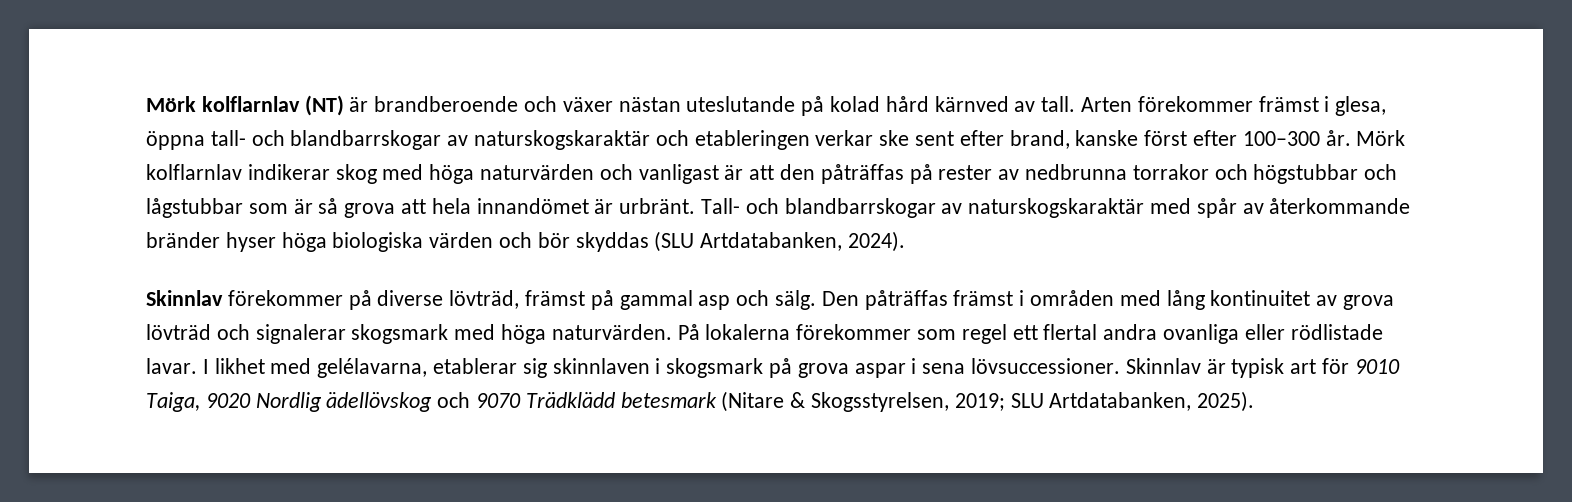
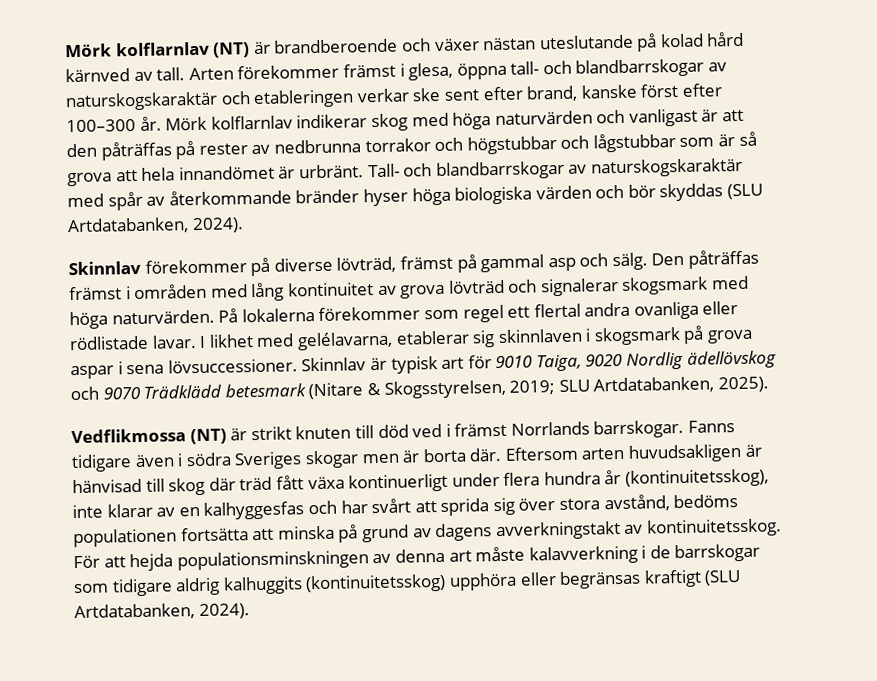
+ Vedflikmossa (NT) är strikt knuten till död ved i främst Norrlands barrskogar. Fanns tidigare även i södra Sveriges skogar men är borta där. Eftersom arten huvudsakligen är hänvisad till skog där träd fått växa kontinuerligt under flera hundra år (kontinuitetsskog), inte klarar av en kalhyggesfas och har svårt att sprida sig över stora avstånd, bedöms populationen fortsätta att minska på grund av dagens avverkningstakt av kontinuitetsskog. För att hejda populationsminskningen av denna art måste kalavverkning i de barrskogar som tidigare aldrig kalhuggits (kontinuitetsskog) upphöra eller begränsas kraftigt (SLU Artdatabanken, 2024).

